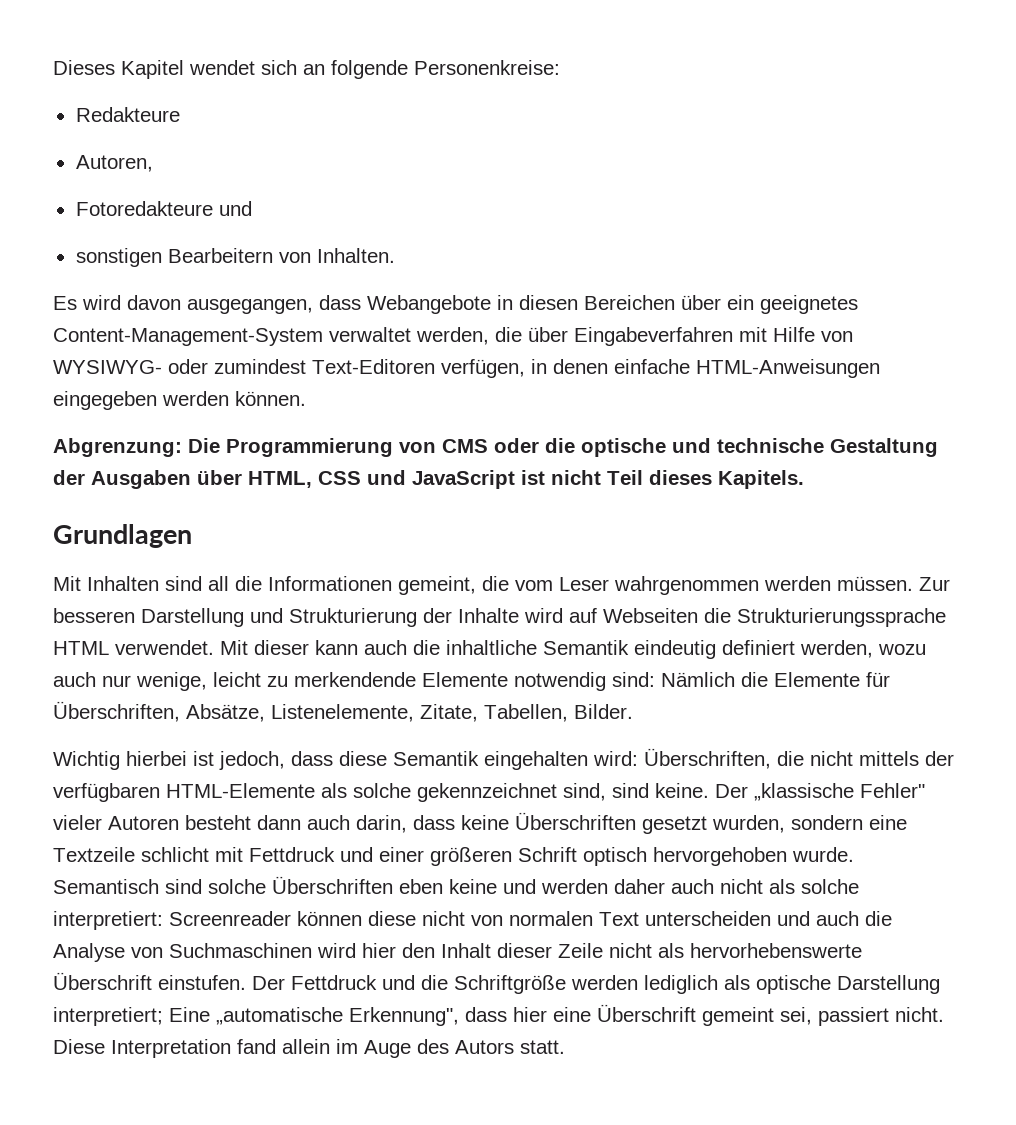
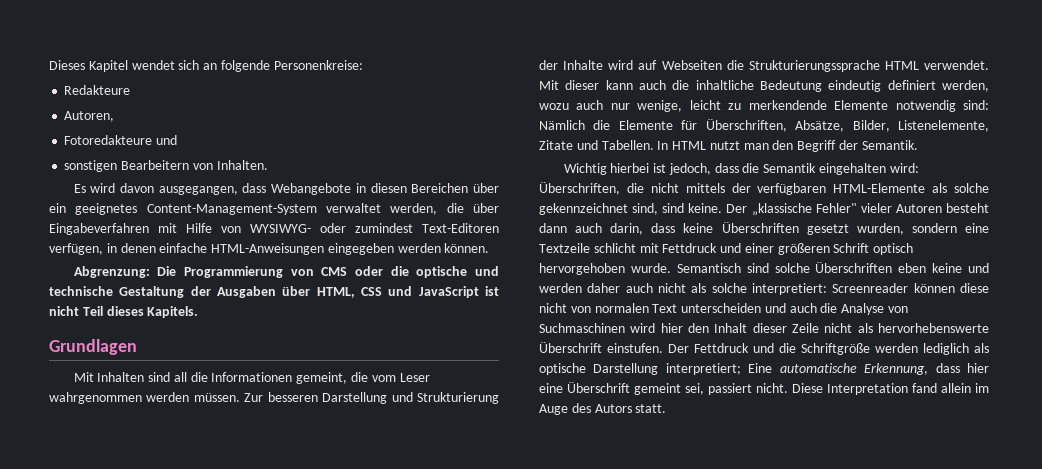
- Mit dieser kann auch die inhaltliche Semantik eindeutig definiert werden, wozu auch nur wenige, leicht zu merkendende Elemente notwendig sind: Nämlich die Elemente für Überschriften, Absätze, Listenelemente, Zitate, Tabellen, Bilder.
+ Mit dieser kann auch die inhaltliche Bedeutung eindeutig definiert werden, wozu auch nur wenige, leicht zu merkendende Elemente notwendig sind: Nämlich die Elemente für Überschriften, Absätze, Bilder, Listenelemente, Zitate und Tabellen. In HTML nutzt man den Begriff der Semantik.
- Wichtig hierbei ist jedoch, dass diese Semantik eingehalten wird: Überschriften, die nicht mittels der verfügbaren HTML-Elemente als solche gekennzeichnet sind, sind keine.
+ Wichtig hierbei ist jedoch, dass die Semantik eingehalten wird: Überschriften, die nicht mittels der verfügbaren HTML-Elemente als solche gekennzeichnet sind, sind keine.
- Der Fettdruck und die Schriftgröße werden lediglich als optische Darstellung interpretiert; Eine „automatische Erkennung", dass hier eine Überschrift gemeint sei, passiert nicht.
+ Der Fettdruck und die Schriftgröße werden lediglich als optische Darstellung interpretiert; Eine automatische Erkennung, dass hier eine Überschrift gemeint sei, passiert nicht.

